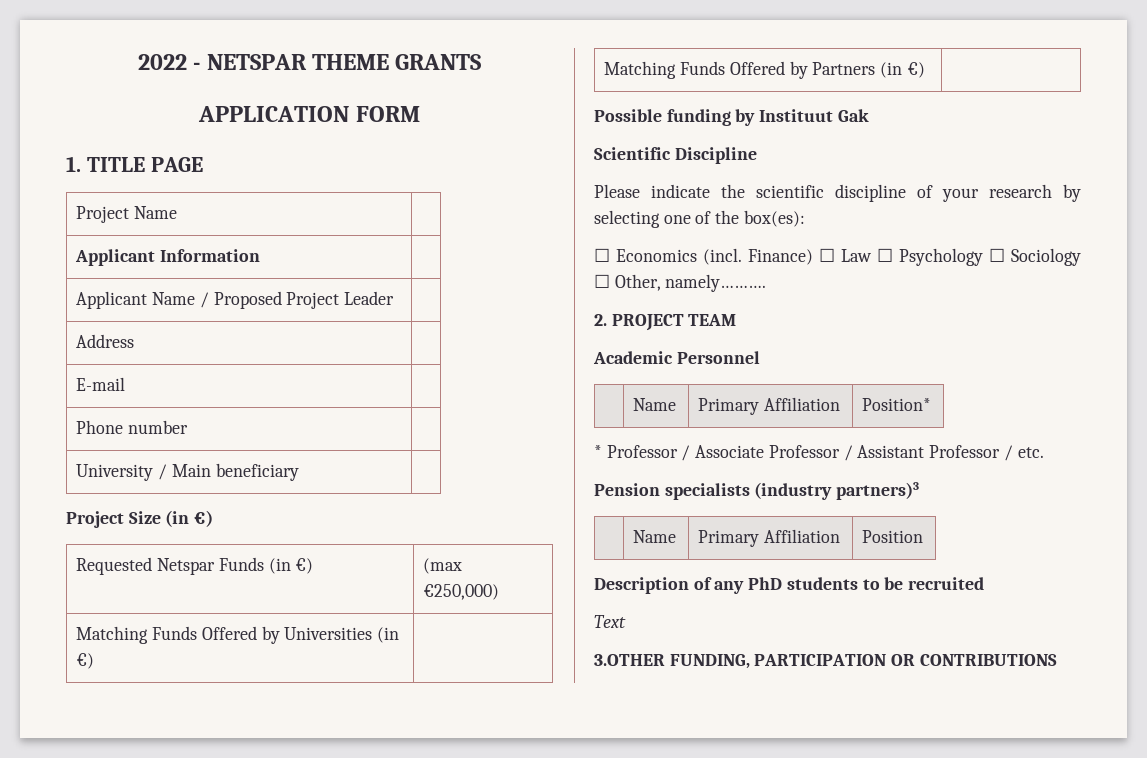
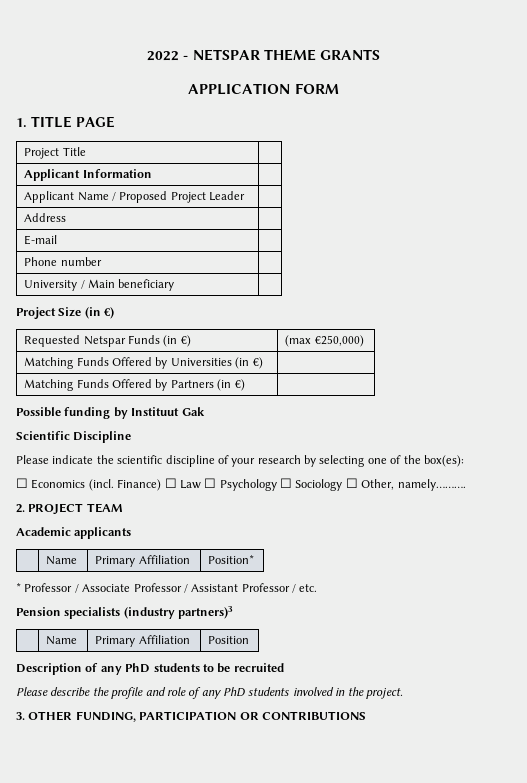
- Project Name |
+ Project Title |
- Academic Personnel
+ Academic applicants
- Text
- 3.OTHER FUNDING, PARTICIPATION OR CONTRIBUTIONS
+ Please describe the profile and role of any PhD students involved in the project.
+ 3. OTHER FUNDING, PARTICIPATION OR CONTRIBUTIONS

